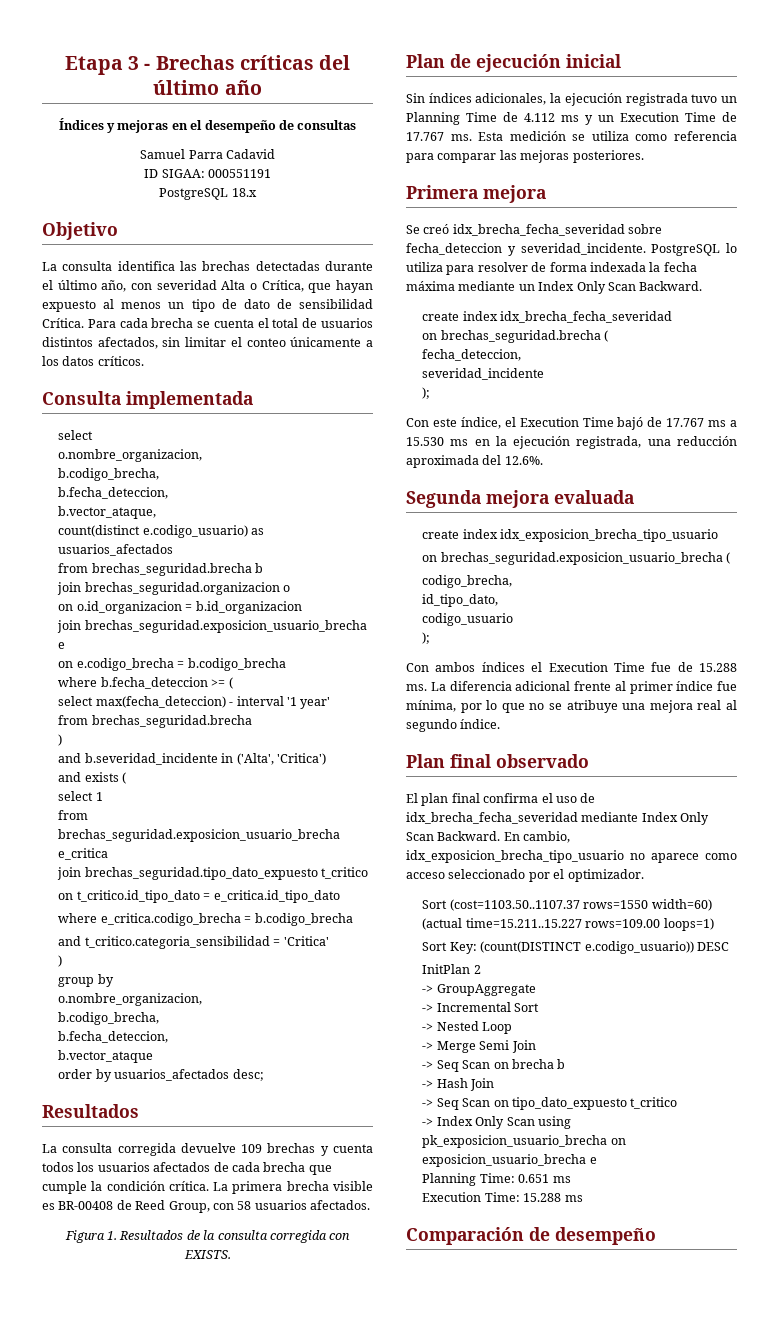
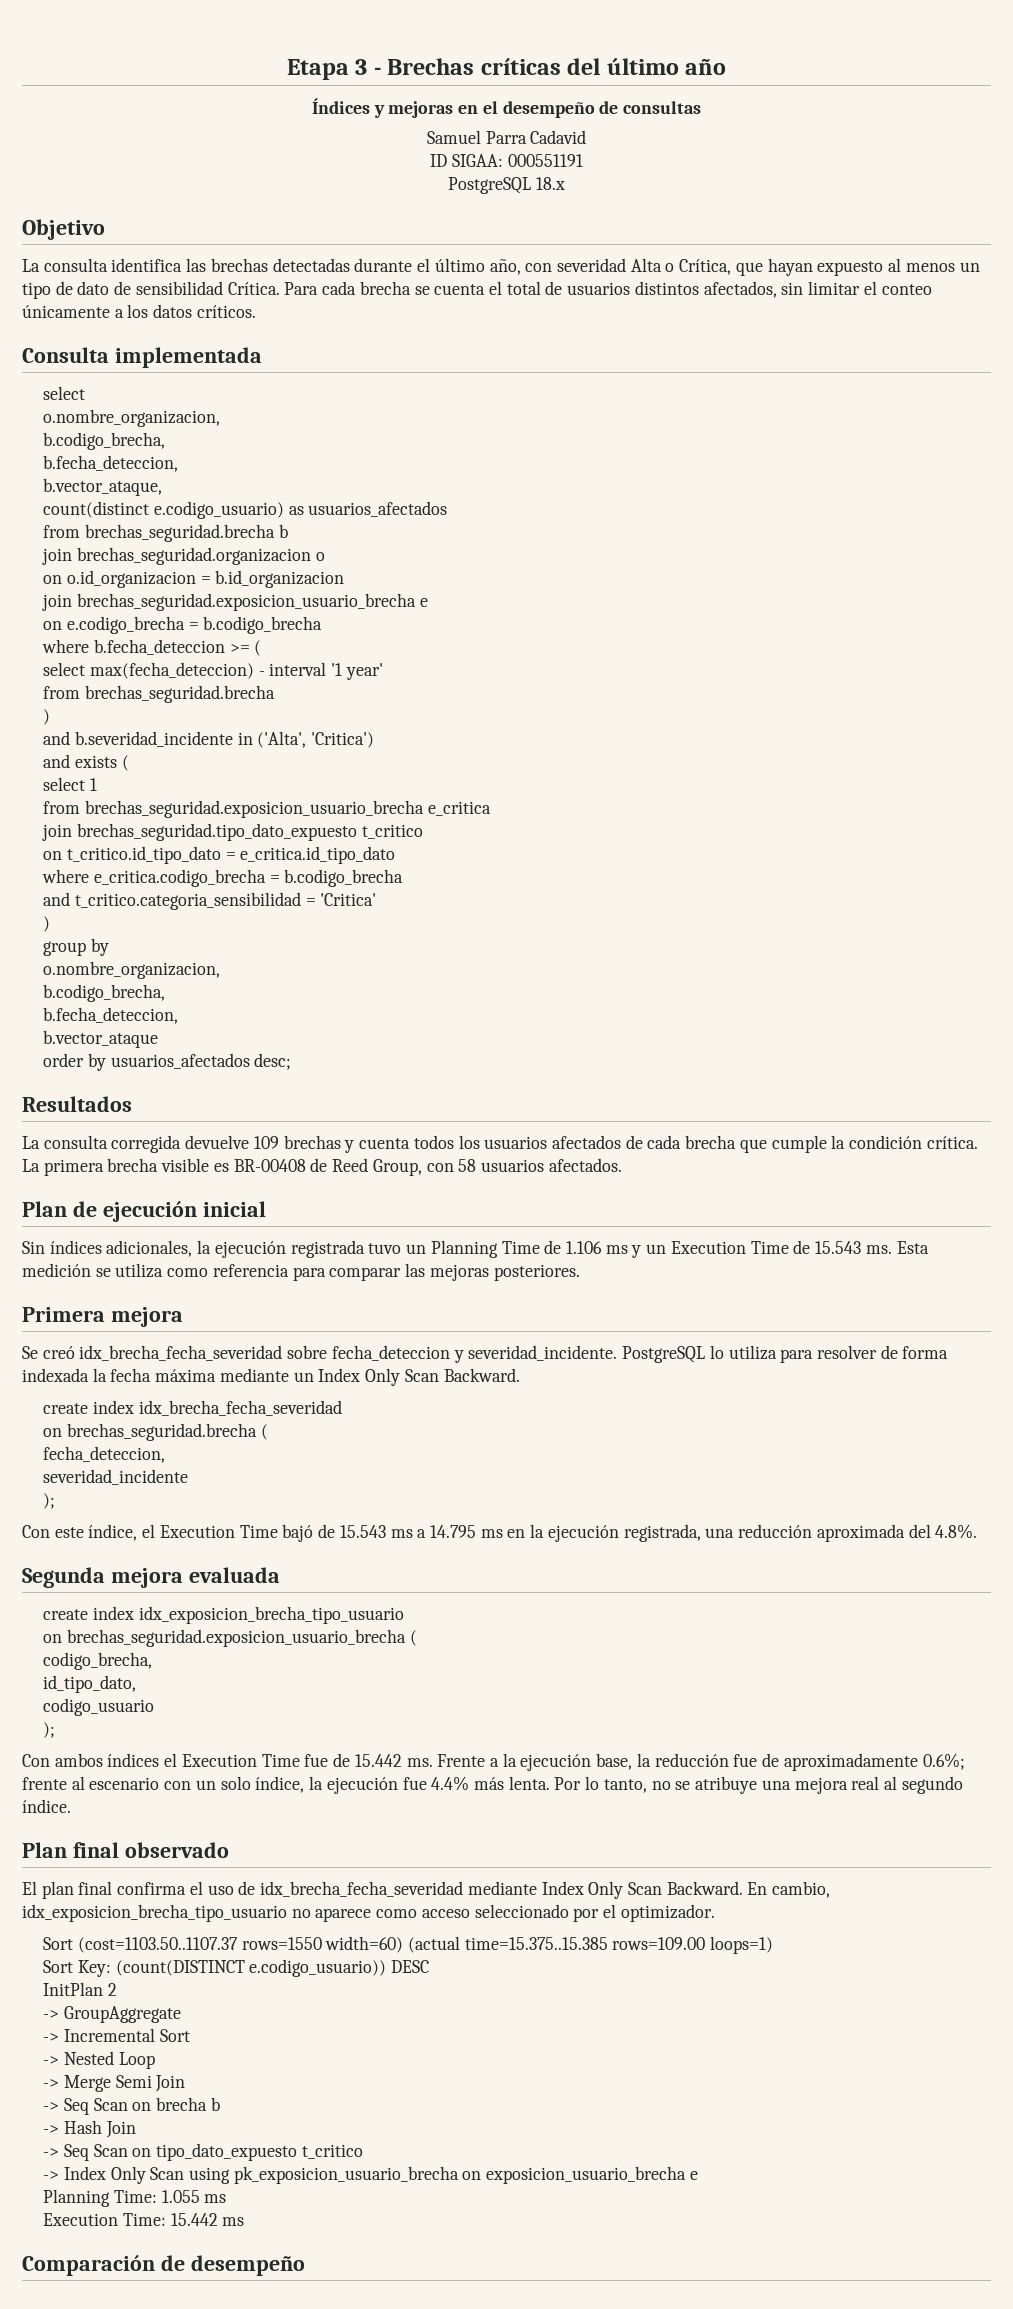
- Figura 1. Resultados de la consulta corregida con EXISTS.
- Sin índices adicionales, la ejecución registrada tuvo un Planning Time de 4.112 ms y un Execution Time de 17.767 ms.
+ Sin índices adicionales, la ejecución registrada tuvo un Planning Time de 1.106 ms y un Execution Time de 15.543 ms.
- Con este índice, el Execution Time bajó de 17.767 ms a 15.530 ms en la ejecución registrada, una reducción aproximada del 12.6%.
+ Con este índice, el Execution Time bajó de 15.543 ms a 14.795 ms en la ejecución registrada, una reducción aproximada del 4.8%.
- Con ambos índices el Execution Time fue de 15.288 ms. La diferencia adicional frente al primer índice fue mínima, por lo que no se atribuye una mejora real al segundo índice.
+ Con ambos índices el Execution Time fue de 15.442 ms. Frente a la ejecución base, la reducción fue de aproximadamente 0.6%; frente al escenario con un solo índice, la ejecución fue 4.4% más lenta. Por lo tanto, no se atribuye una mejora real al segundo índice.
- Sort (cost=1103.50..1107.37 rows=1550 width=60) (actual time=15.211..15.227 rows=109.00 loops=1)
+ Sort (cost=1103.50..1107.37 rows=1550 width=60) (actual time=15.375..15.385 rows=109.00 loops=1)
- Planning Time: 0.651 ms
+ Planning Time: 1.055 ms
- Execution Time: 15.288 ms
+ Execution Time: 15.442 ms

